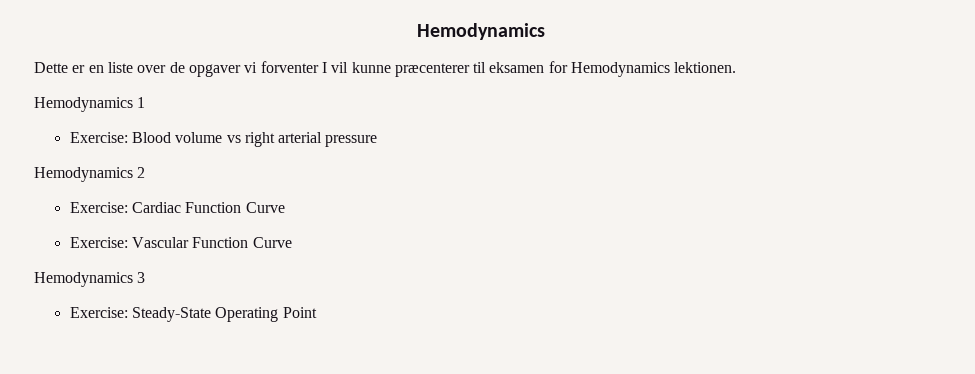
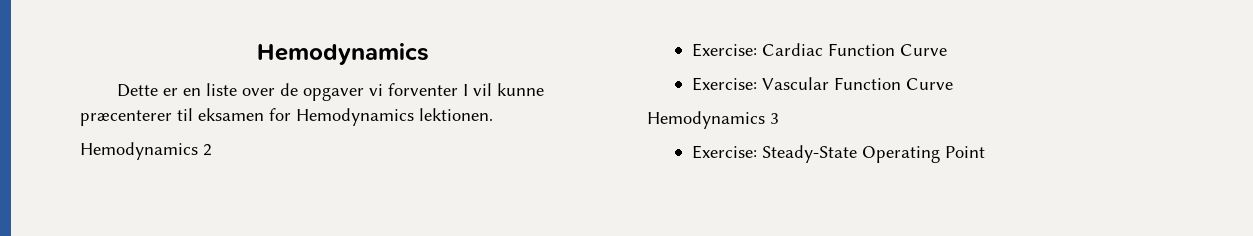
- Hemodynamics 1
- Exercise: Blood volume vs right arterial pressure

